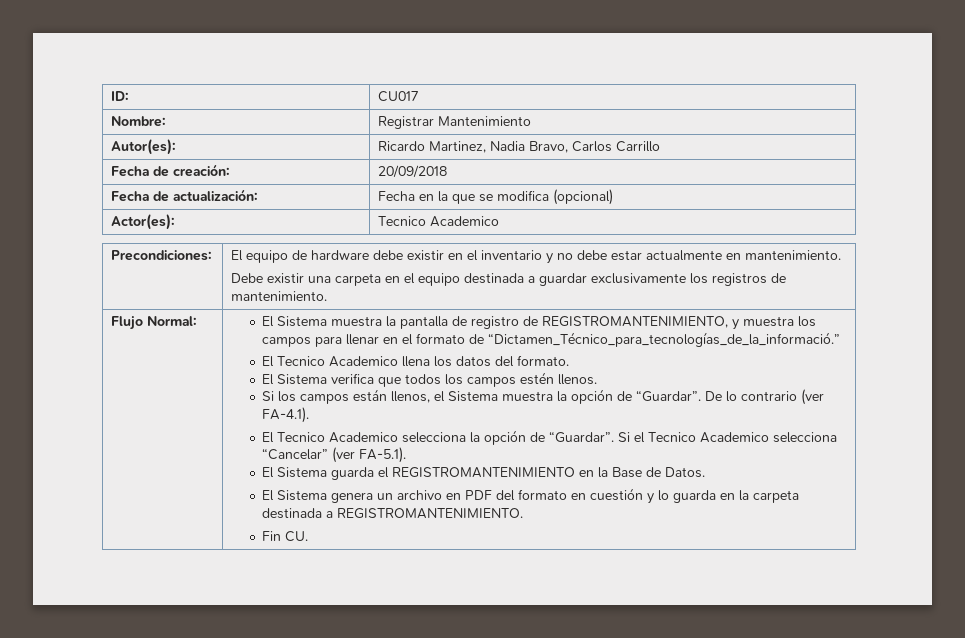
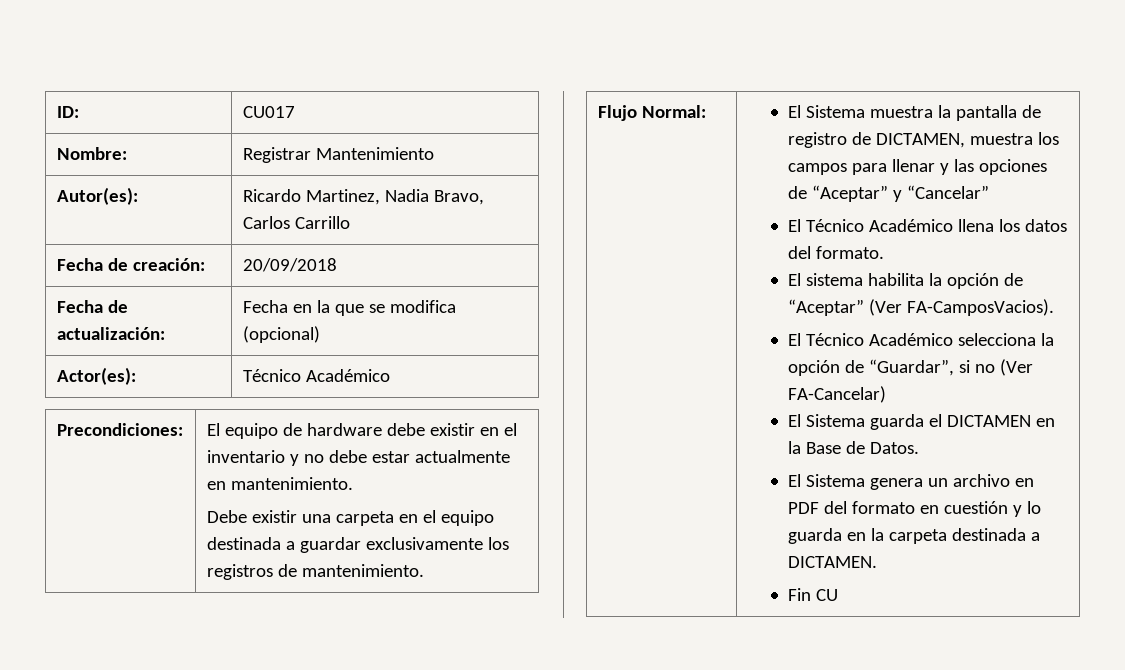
- Actor(es): | Tecnico Academico
+ Actor(es): | Técnico Académico
- El Sistema muestra la pantalla de registro de REGISTROMANTENIMIENTO, y muestra los campos para llenar en el formato de “Dictamen_Técnico_para_tecnologías_de_la_informació.”
- El Tecnico Academico llena los datos del formato.
+ El Sistema muestra la pantalla de registro de DICTAMEN, muestra los campos para llenar y las opciones de “Aceptar” y “Cancelar”
+ El Técnico Académico llena los datos del formato.
- El Sistema verifica que todos los campos estén llenos.
- Si los campos están llenos, el Sistema muestra la opción de “Guardar”. De lo contrario (ver FA-4.1).
- El Tecnico Academico selecciona la opción de “Guardar”. Si el Tecnico Academico selecciona “Cancelar” (ver FA-5.1).
+ El sistema habilita la opción de “Aceptar” (Ver FA-CamposVacios).
+ El Técnico Académico selecciona la opción de “Guardar”, si no (Ver FA-Cancelar)
- El Sistema guarda el REGISTROMANTENIMIENTO en la Base de Datos.
+ El Sistema guarda el DICTAMEN en la Base de Datos.
- El Sistema genera un archivo en PDF del formato en cuestión y lo guarda en la carpeta destinada a REGISTROMANTENIMIENTO.
+ El Sistema genera un archivo en PDF del formato en cuestión y lo guarda en la carpeta destinada a DICTAMEN.
- Fin CU.
+ Fin CU

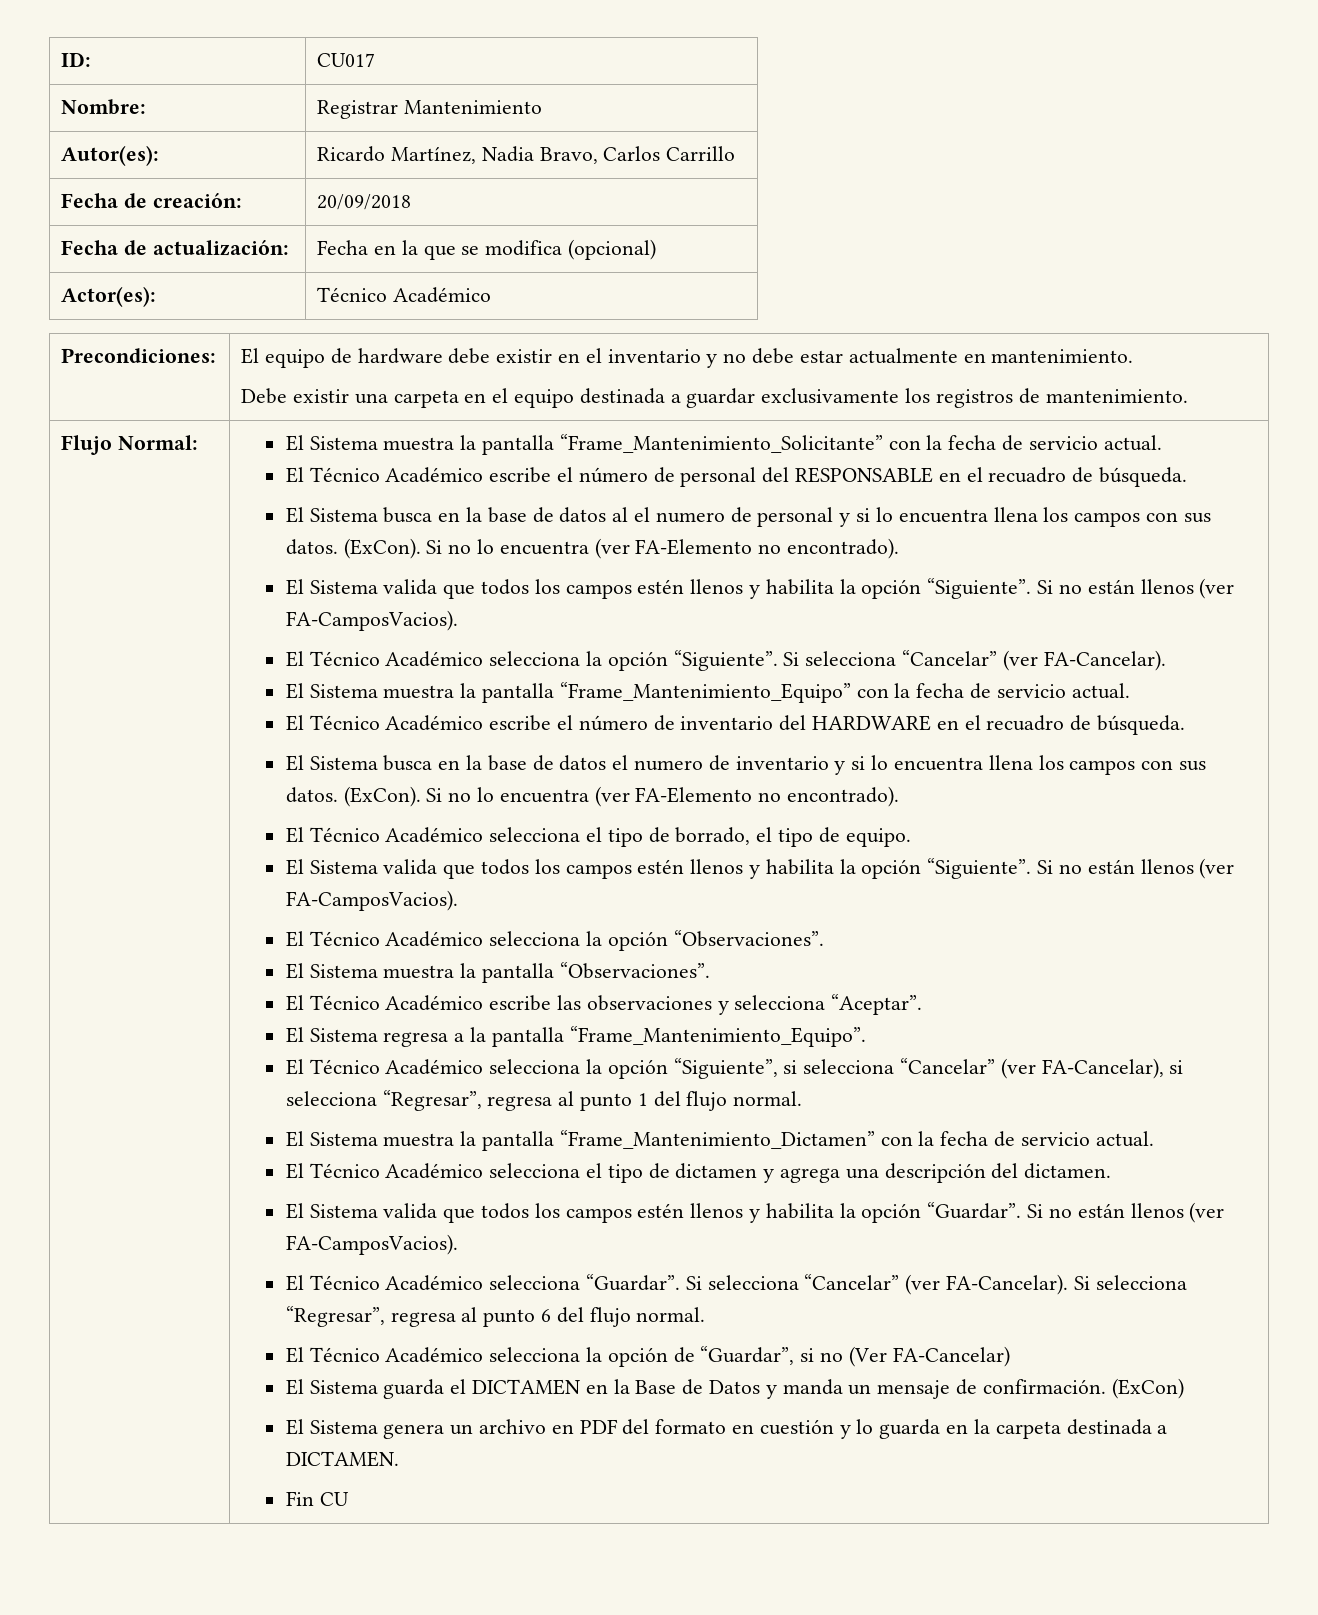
- Autor(es): | Ricardo Martinez, Nadia Bravo, Carlos Carrillo
+ Autor(es): | Ricardo Martínez, Nadia Bravo, Carlos Carrillo
- El Sistema muestra la pantalla de registro de DICTAMEN, muestra los campos para llenar y las opciones de “Aceptar” y “Cancelar”
- El Técnico Académico llena los datos del formato.
- El sistema habilita la opción de “Aceptar” (Ver FA-CamposVacios).
+ El Sistema muestra la pantalla “Frame_Mantenimiento_Solicitante” con la fecha de servicio actual.
+ El Técnico Académico escribe el número de personal del RESPONSABLE en el recuadro de búsqueda.
+ El Sistema busca en la base de datos al el numero de personal y si lo encuentra llena los campos con sus datos. (ExCon). Si no lo encuentra (ver FA-Elemento no encontrado).
+ El Sistema valida que todos los campos estén llenos y habilita la opción “Siguiente”. Si no están llenos (ver FA-CamposVacios).
+ El Técnico Académico selecciona la opción “Siguiente”. Si selecciona “Cancelar” (ver FA-Cancelar).
+ El Sistema muestra la pantalla “Frame_Mantenimiento_Equipo” con la fecha de servicio actual.
+ El Técnico Académico escribe el número de inventario del HARDWARE en el recuadro de búsqueda.
+ El Sistema busca en la base de datos el numero de inventario y si lo encuentra llena los campos con sus datos. (ExCon). Si no lo encuentra (ver FA-Elemento no encontrado).
+ El Técnico Académico selecciona el tipo de borrado, el tipo de equipo.
+ El Sistema valida que todos los campos estén llenos y habilita la opción “Siguiente”. Si no están llenos (ver FA-CamposVacios).
+ El Técnico Académico selecciona la opción “Observaciones”.
+ El Sistema muestra la pantalla “Observaciones”.
+ El Técnico Académico escribe las observaciones y selecciona “Aceptar”.
+ El Sistema regresa a la pantalla “Frame_Mantenimiento_Equipo”.
+ El Técnico Académico selecciona la opción “Siguiente”, si selecciona “Cancelar” (ver FA-Cancelar), si selecciona “Regresar”, regresa al punto 1 del flujo normal.
+ El Sistema muestra la pantalla “Frame_Mantenimiento_Dictamen” con la fecha de servicio actual.
+ El Técnico Académico selecciona el tipo de dictamen y agrega una descripción del dictamen.
+ El Sistema valida que todos los campos estén llenos y habilita la opción “Guardar”. Si no están llenos (ver FA-CamposVacios).
+ El Técnico Académico selecciona “Guardar”. Si selecciona “Cancelar” (ver FA-Cancelar). Si selecciona “Regresar”, regresa al punto 6 del flujo normal.
- El Sistema guarda el DICTAMEN en la Base de Datos.
+ El Sistema guarda el DICTAMEN en la Base de Datos y manda un mensaje de confirmación. (ExCon)

